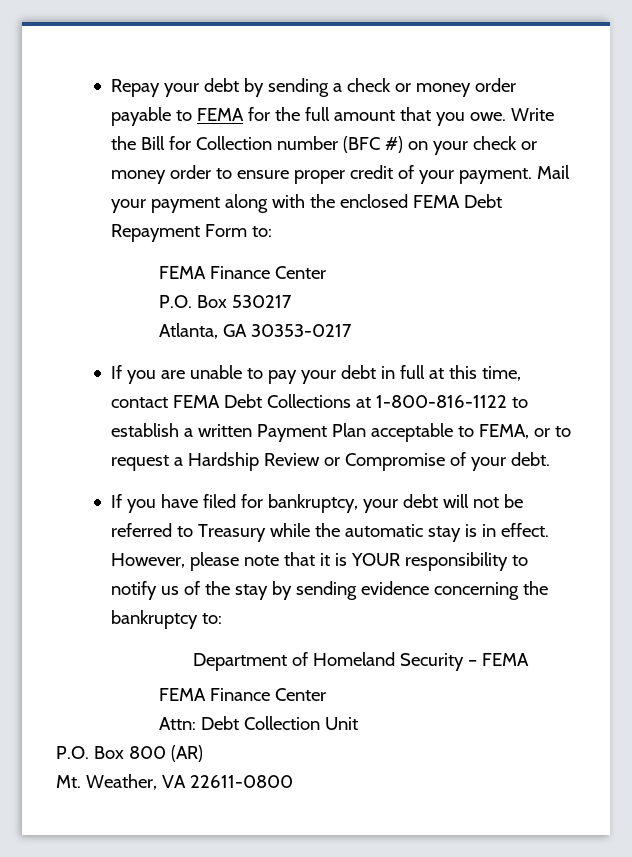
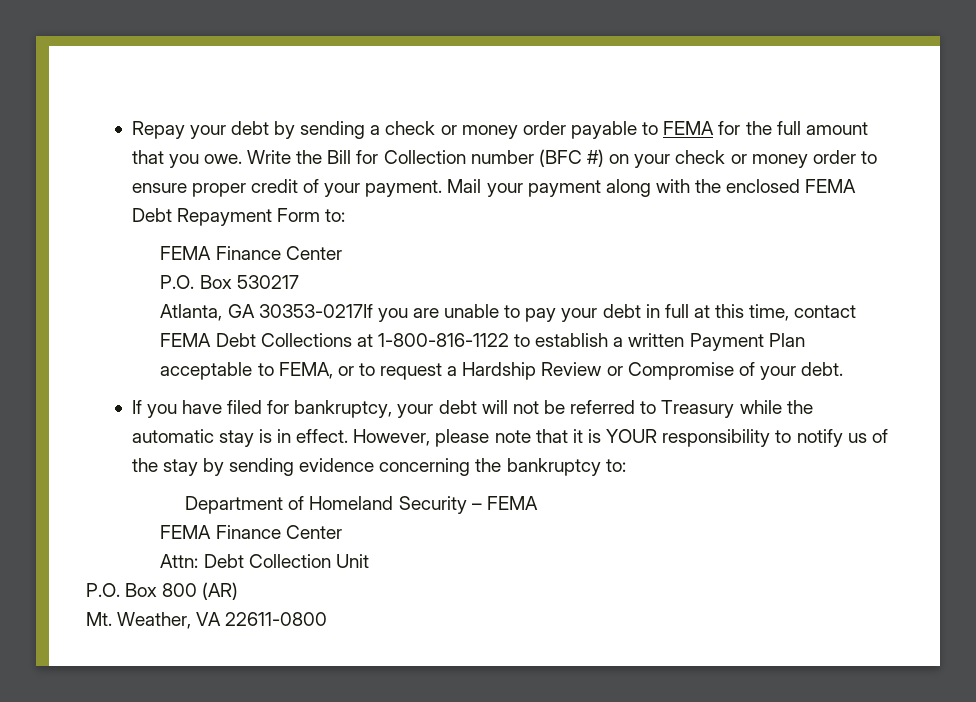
- Atlanta, GA 30353-0217
- If you are unable to pay your debt in full at this time, contact FEMA Debt Collections at 1-800-816-1122 to establish a written Payment Plan acceptable to FEMA, or to request a Hardship Review or Compromise of your debt.
+ Atlanta, GA 30353-0217If you are unable to pay your debt in full at this time, contact FEMA Debt Collections at 1-800-816-1122 to establish a written Payment Plan acceptable to FEMA, or to request a Hardship Review or Compromise of your debt.

